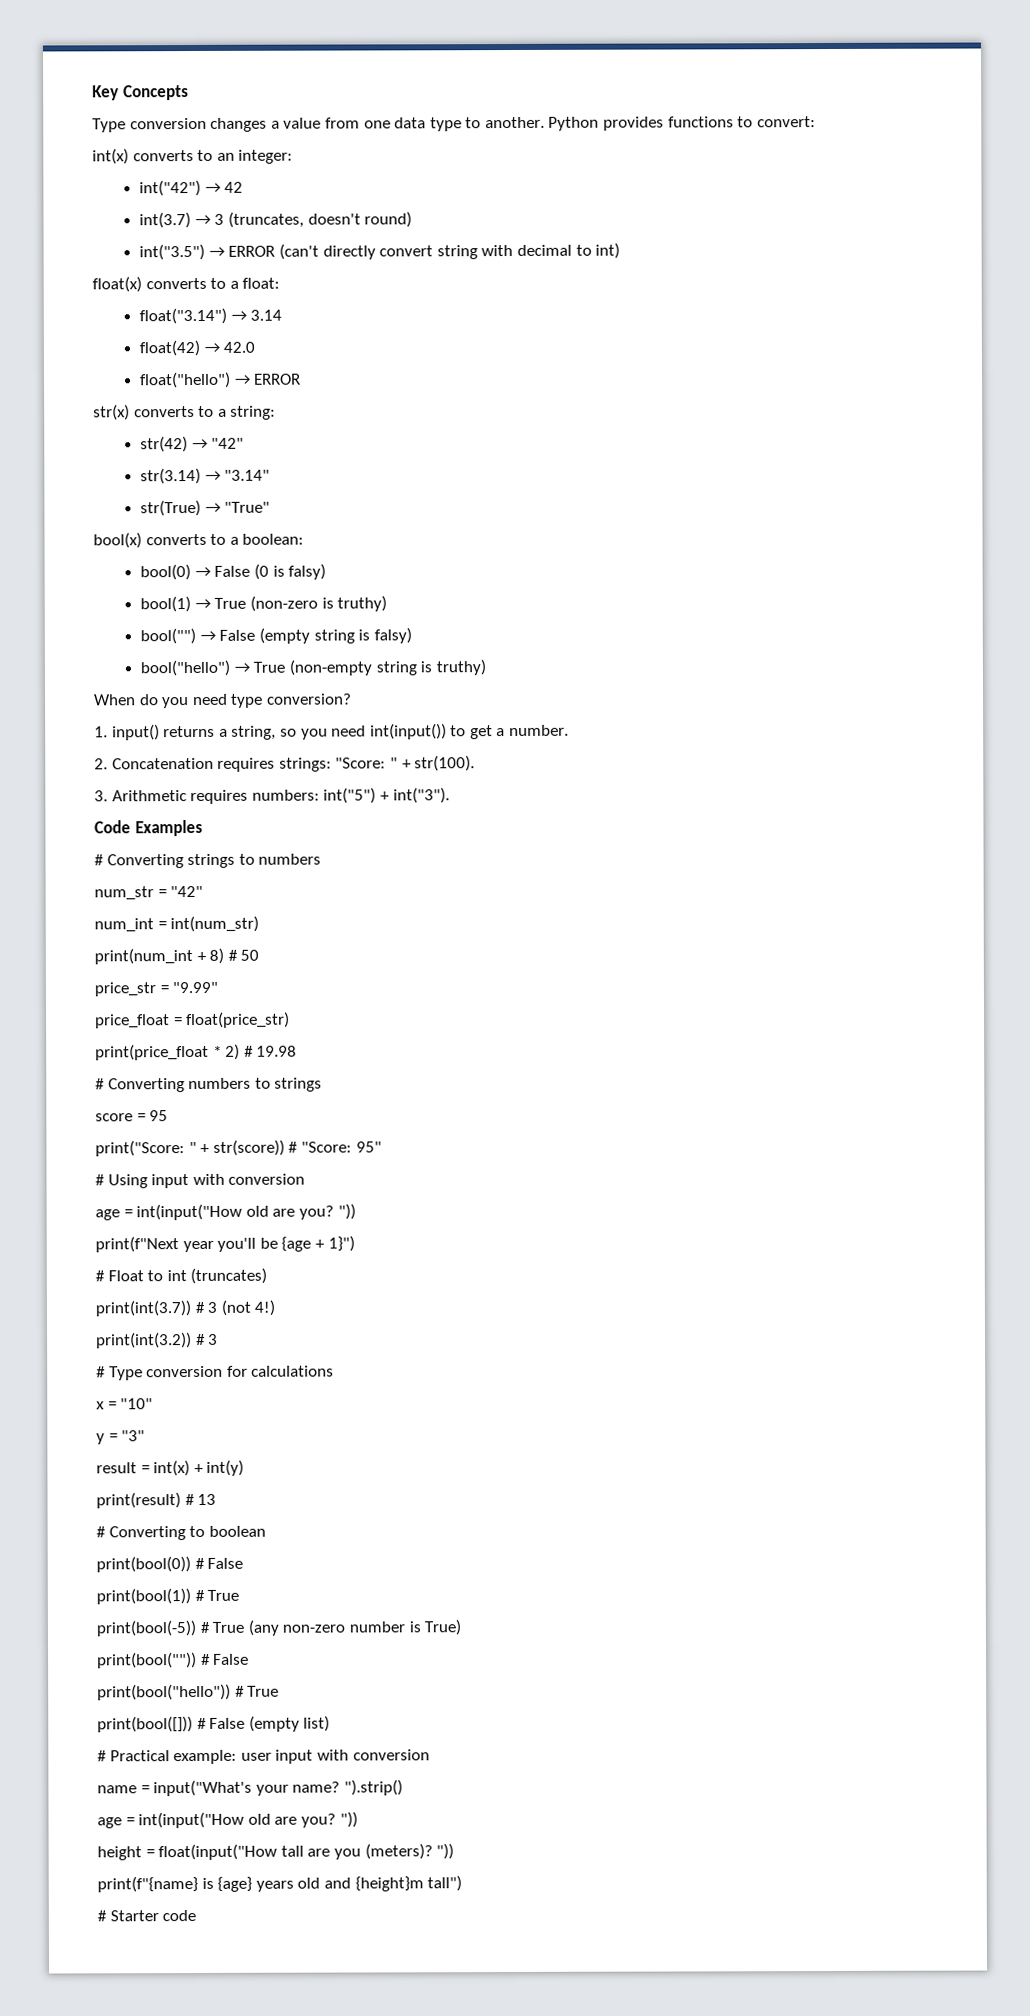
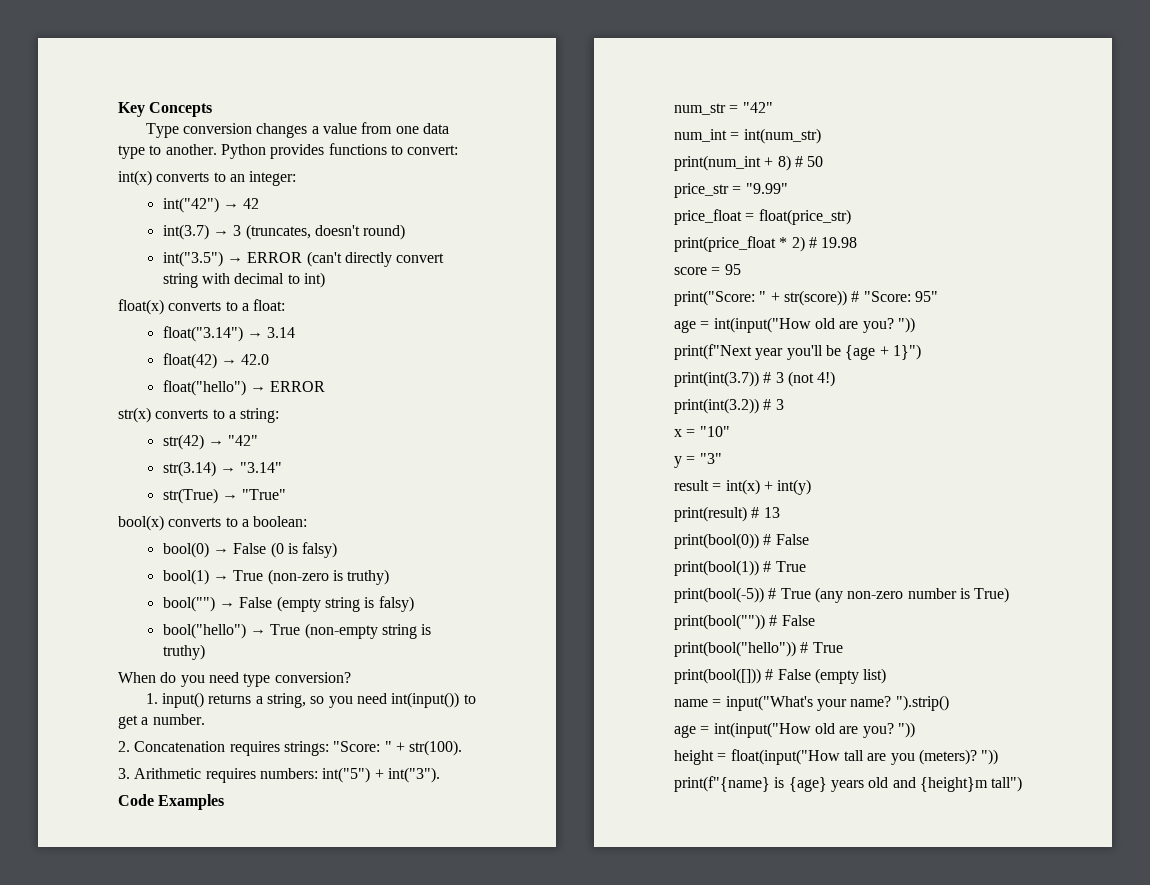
- # Converting strings to numbers
- # Converting numbers to strings
- # Using input with conversion
- # Float to int (truncates)
- # Type conversion for calculations
- # Converting to boolean
- # Practical example: user input with conversion
- # Starter code

